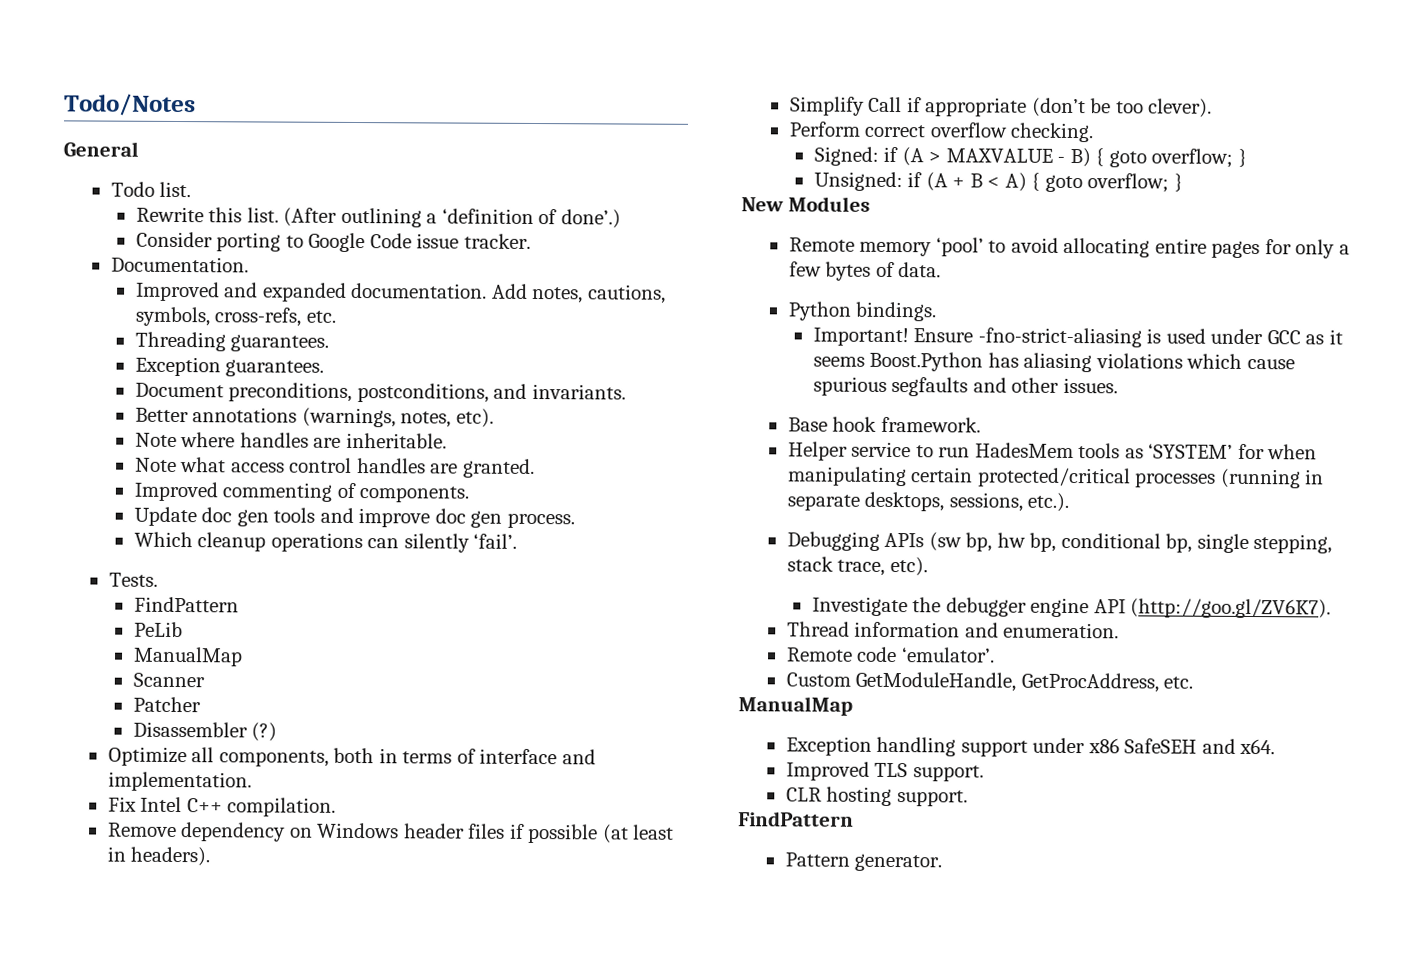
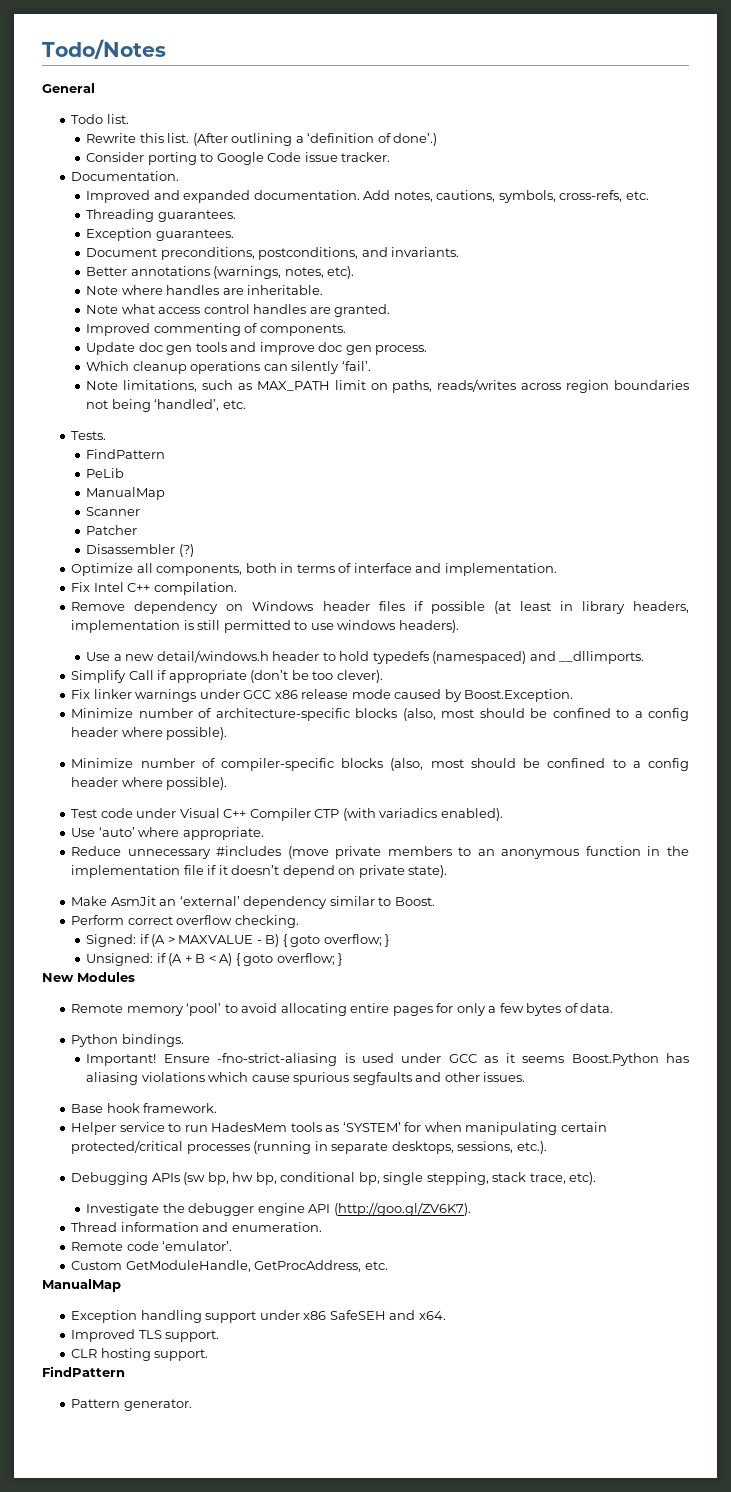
+ Note limitations, such as MAX_PATH limit on paths, reads/writes across region boundaries not being ‘handled’, etc.
- Remove dependency on Windows header files if possible (at least in headers).
+ Remove dependency on Windows header files if possible (at least in library headers, implementation is still permitted to use windows headers).
+ Use a new detail/windows.h header to hold typedefs (namespaced) and __dllimports.
+ Fix linker warnings under GCC x86 release mode caused by Boost.Exception.
+ Minimize number of architecture-specific blocks (also, most should be confined to a config header where possible).
+ Minimize number of compiler-specific blocks (also, most should be confined to a config header where possible).
+ Test code under Visual C++ Compiler CTP (with variadics enabled).
+ Use ‘auto’ where appropriate.
+ Reduce unnecessary #includes (move private members to an anonymous function in the implementation file if it doesn’t depend on private state).
+ Make AsmJit an ‘external’ dependency similar to Boost.

